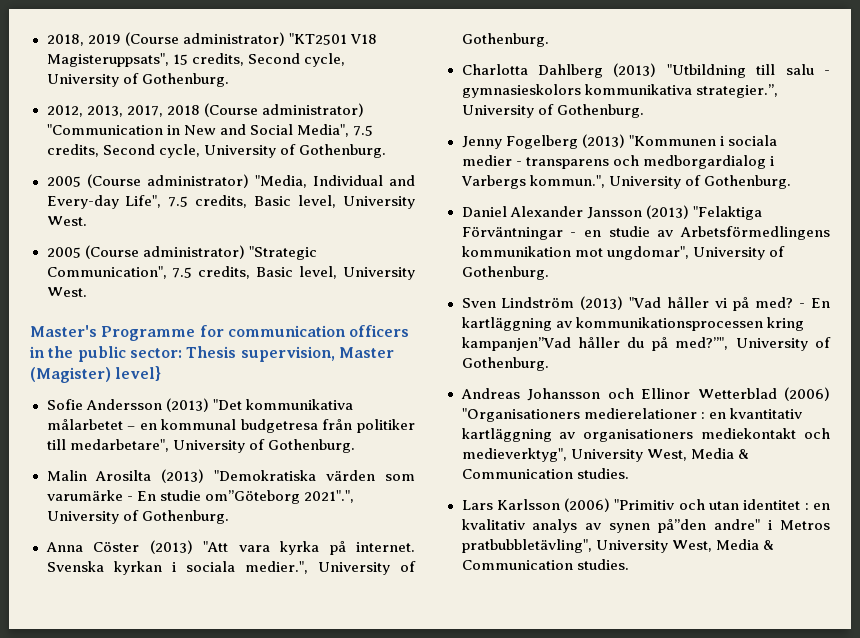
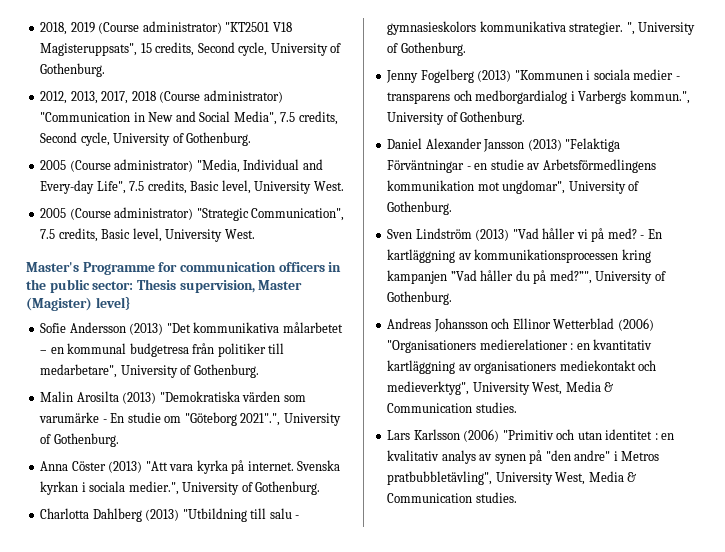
- Malin Arosilta (2013) "Demokratiska värden som varumärke - En studie om”Göteborg 2021".", University of Gothenburg.
+ Malin Arosilta (2013) "Demokratiska värden som varumärke - En studie om "Göteborg 2021".", University of Gothenburg.
- Charlotta Dahlberg (2013) "Utbildning till salu - gymnasieskolors kommunikativa strategier.”, University of Gothenburg.
+ Charlotta Dahlberg (2013) "Utbildning till salu - gymnasieskolors kommunikativa strategier. ", University of Gothenburg.
- - En kartläggning av kommunikationsprocessen kring kampanjen”Vad håller du på med?”", University of Gothenburg.
+ - En kartläggning av kommunikationsprocessen kring kampanjen ”Vad håller du på med?”", University of Gothenburg.
- Lars Karlsson (2006) "Primitiv och utan identitet : en kvalitativ analys av synen på”den andre" i Metros pratbubbletävling", University West, Media & Communication studies.
+ Lars Karlsson (2006) "Primitiv och utan identitet : en kvalitativ analys av synen på "den andre" i Metros pratbubbletävling", University West, Media & Communication studies.

